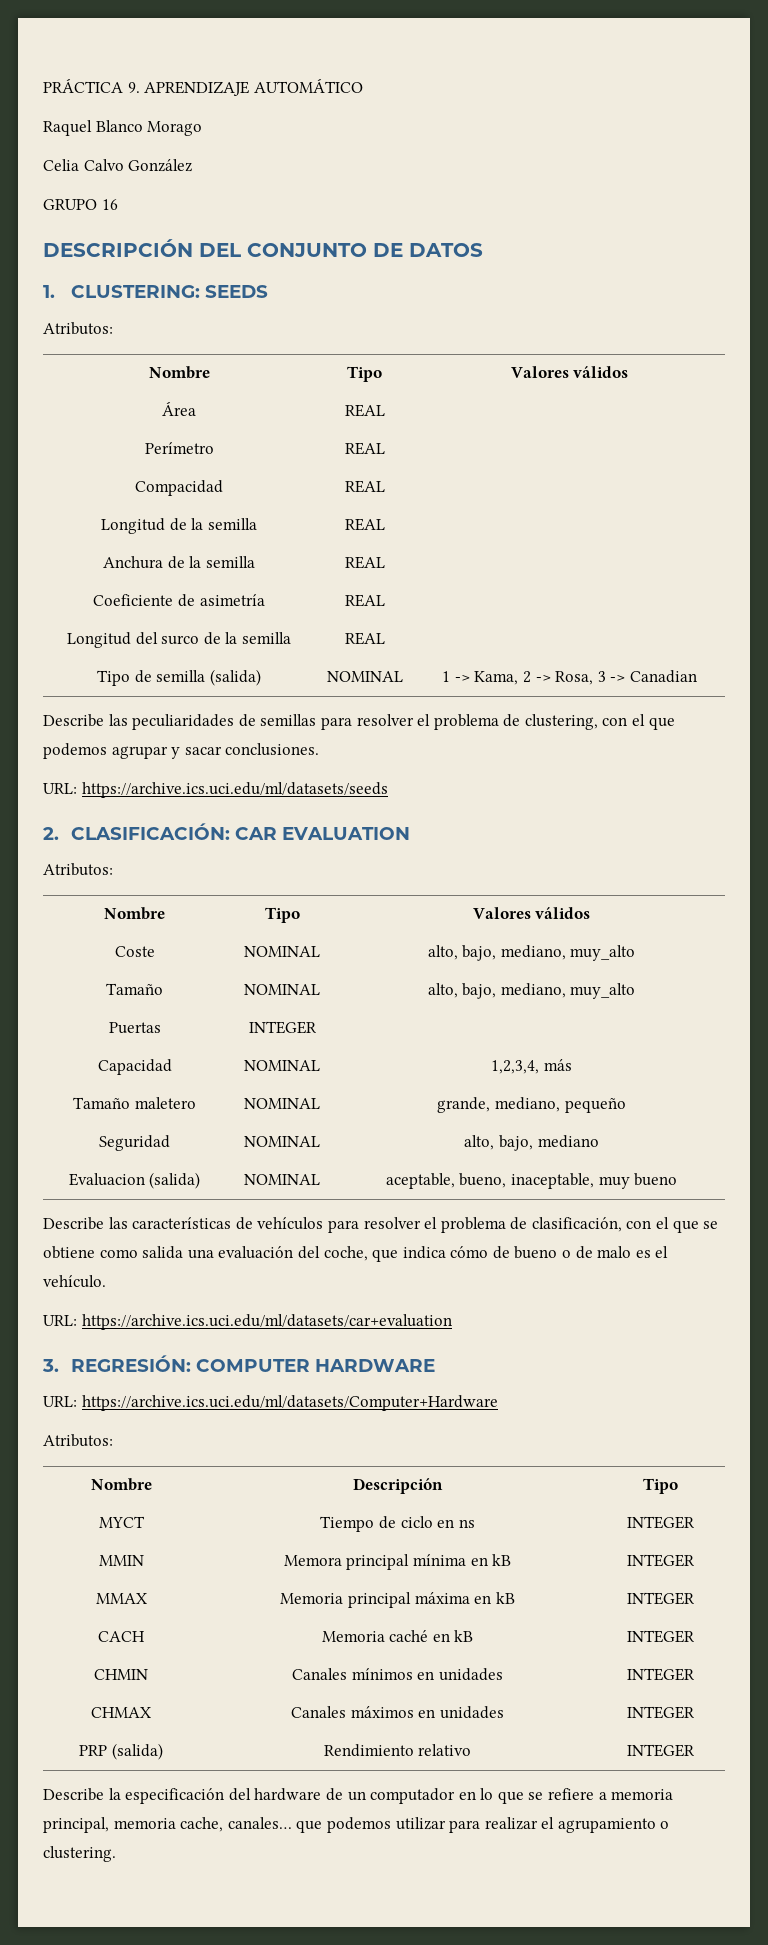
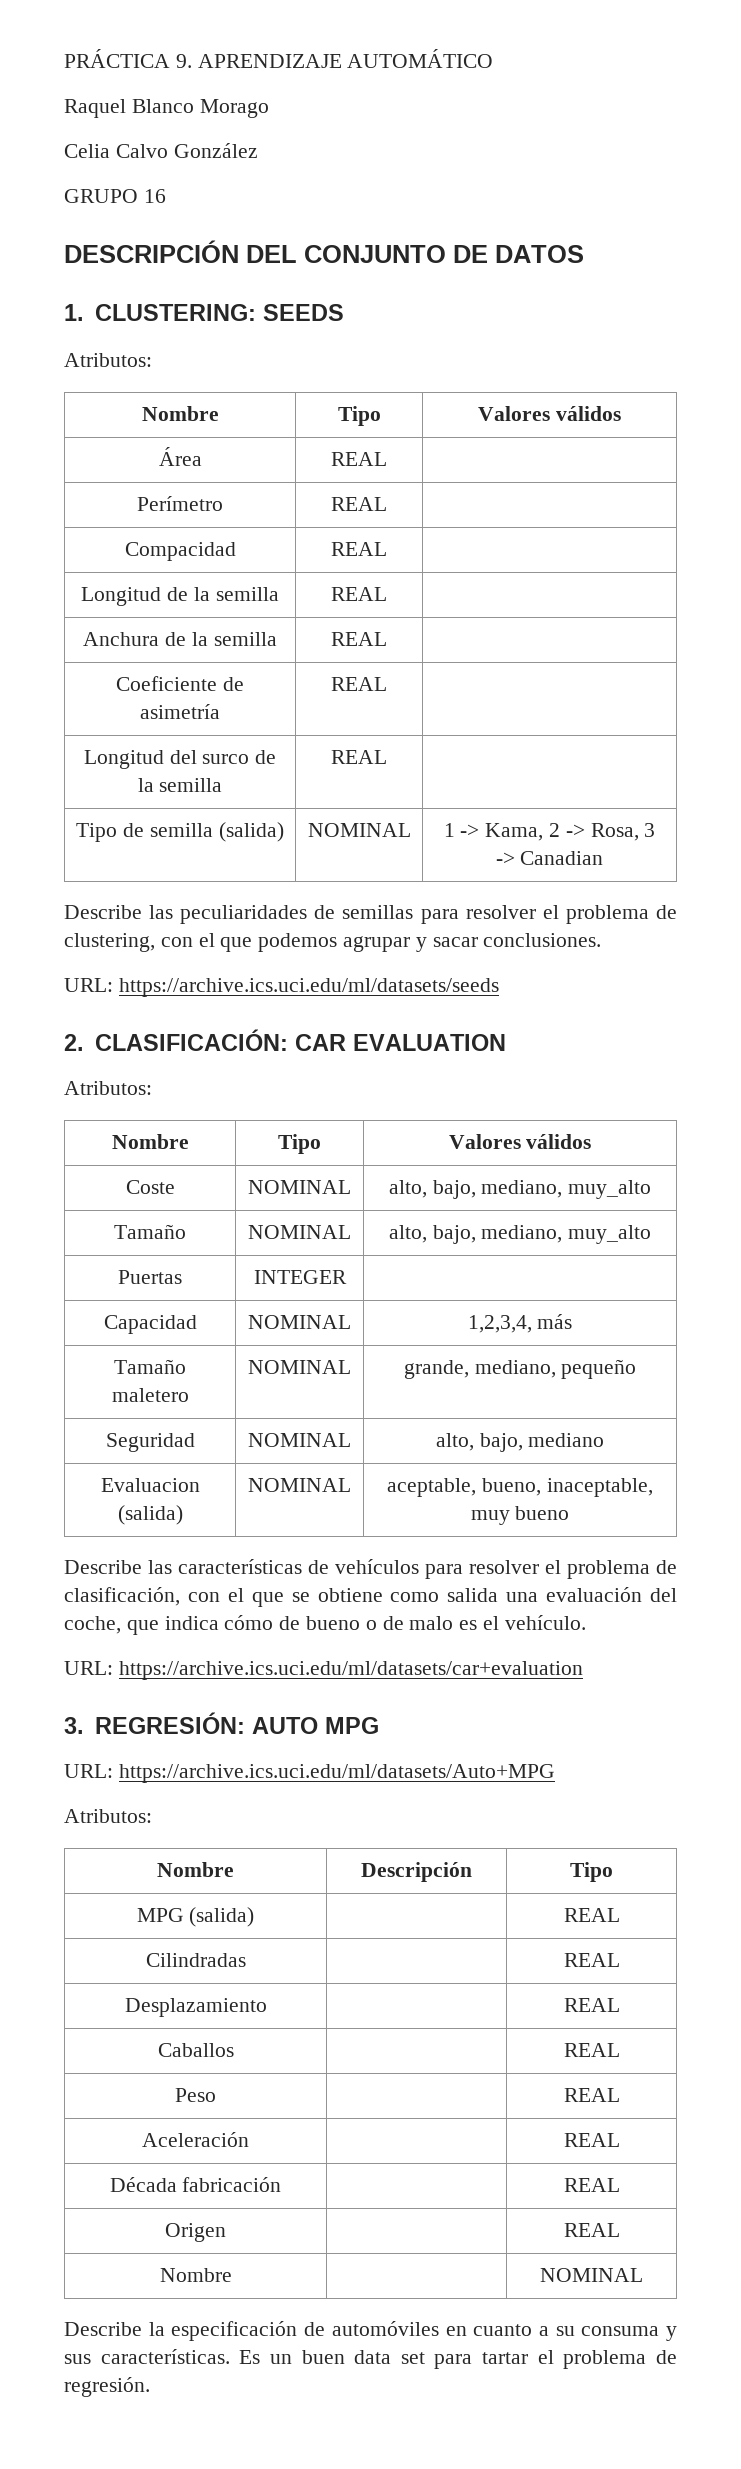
- 3. REGRESIÓN: COMPUTER HARDWARE
- URL: https://archive.ics.uci.edu/ml/datasets/Computer+Hardware
+ 3. REGRESIÓN: AUTO MPG
+ URL: https://archive.ics.uci.edu/ml/datasets/Auto+MPG
- MYCT | Tiempo de ciclo en ns | INTEGER
- MMIN | Memora principal mínima en kB | INTEGER
- MMAX | Memoria principal máxima en kB | INTEGER
- CACH | Memoria caché en kB | INTEGER
- CHMIN | Canales mínimos en unidades | INTEGER
- CHMAX | Canales máximos en unidades | INTEGER
- PRP (salida) | Rendimiento relativo | INTEGER
- Describe la especificación del hardware de un computador en lo que se refiere a memoria principal, memoria cache, canales… que podemos utilizar para realizar el agrupamiento o clustering.
+ MPG (salida) | | REAL
+ Cilindradas | | REAL
+ Desplazamiento | | REAL
+ Caballos | | REAL
+ Peso | | REAL
+ Aceleración | | REAL
+ Década fabricación | | REAL
+ Origen | | REAL
+ Nombre | | NOMINAL
+ Describe la especificación de automóviles en cuanto a su consuma y sus características. Es un buen data set para tartar el problema de regresión.

